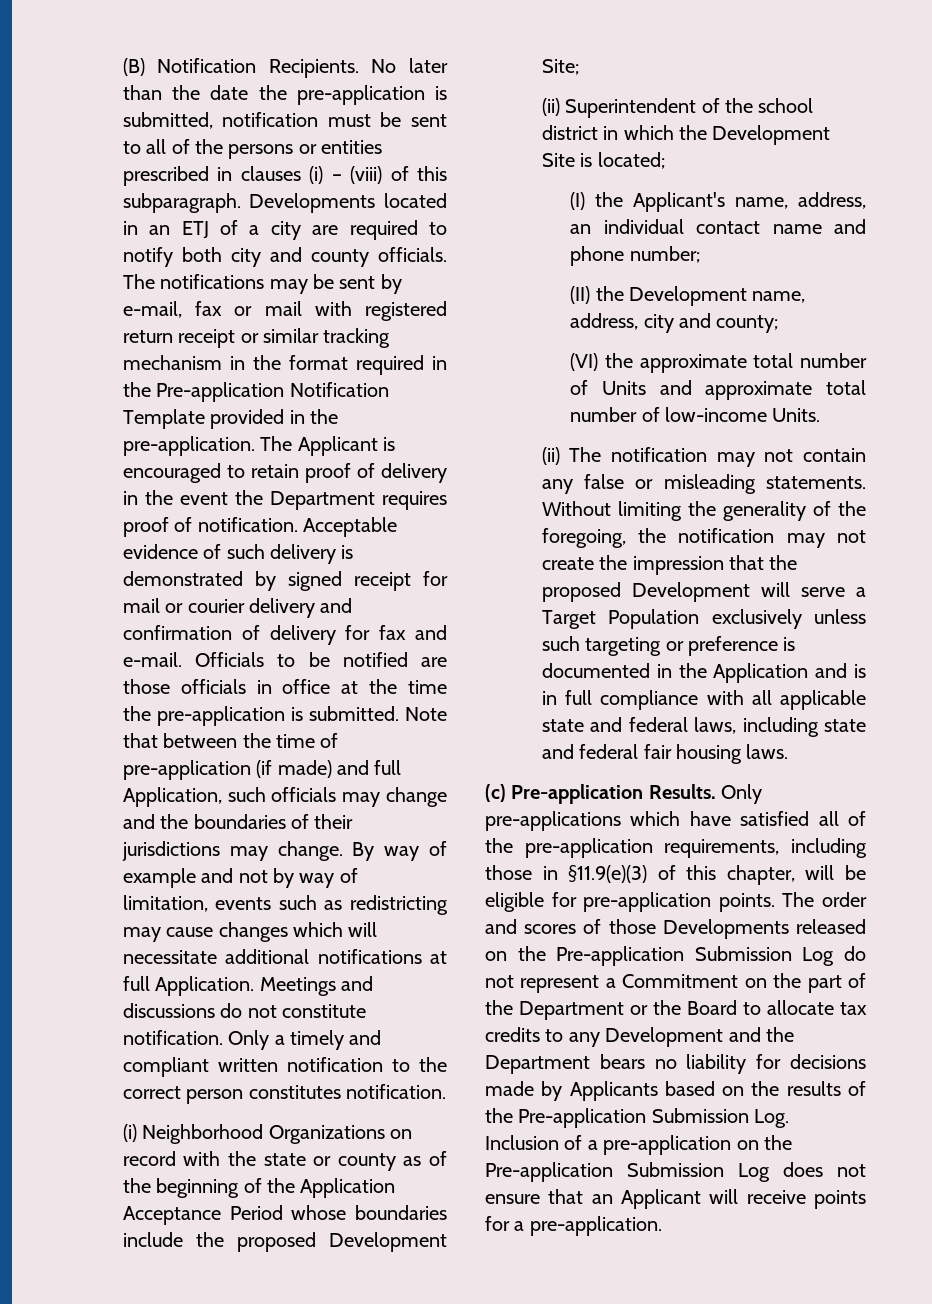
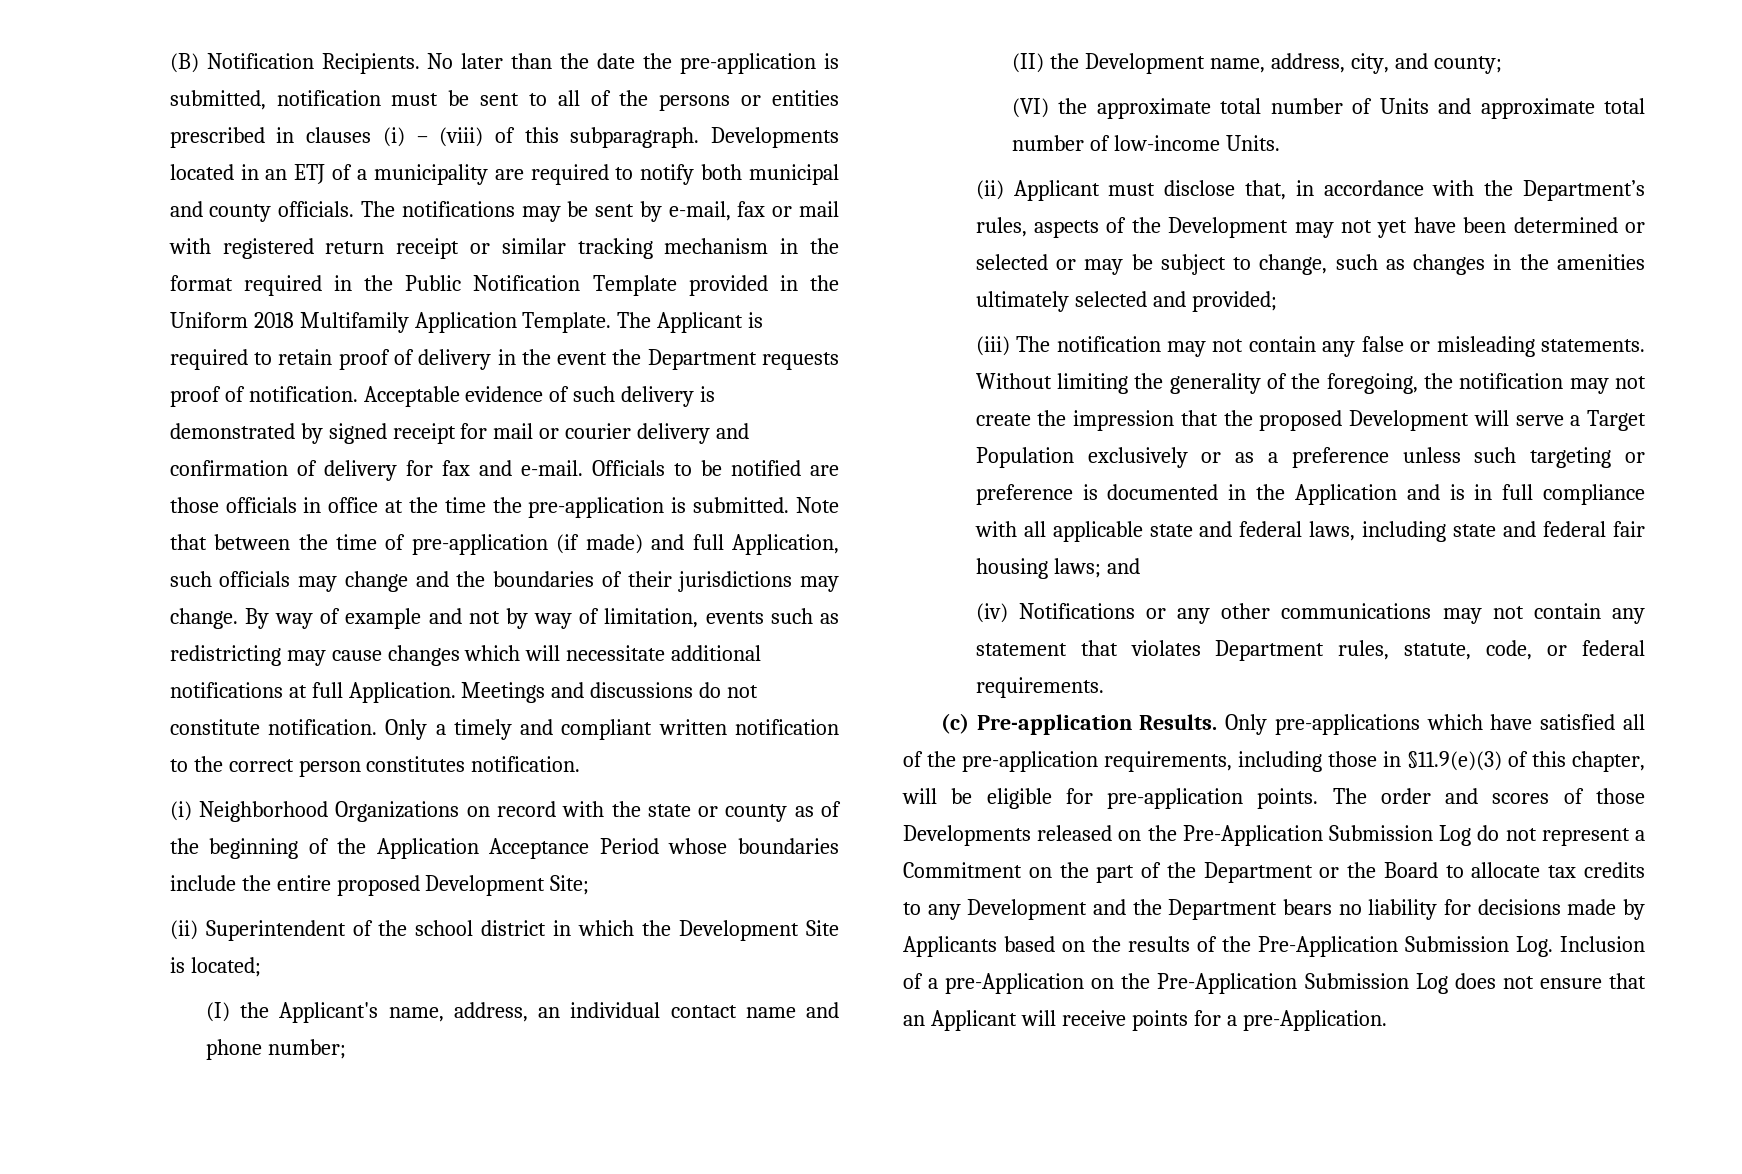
- Developments located in an ETJ of a city are required to notify both city and county officials.
+ Developments located in an ETJ of a municipality are required to notify both municipal and county officials.
- The notifications may be sent by e-mail, fax or mail with registered return receipt or similar tracking mechanism in the format required in the Pre-application Notification Template provided in the pre-application.
+ The notifications may be sent by e-mail, fax or mail with registered return receipt or similar tracking mechanism in the format required in the Public Notification Template provided in the Uniform 2018 Multifamily Application Template.
- The Applicant is encouraged to retain proof of delivery in the event the Department requires proof of notification.
+ The Applicant is required to retain proof of delivery in the event the Department requests proof of notification.
- (i) Neighborhood Organizations on record with the state or county as of the beginning of the Application Acceptance Period whose boundaries include the proposed Development Site;
+ (i) Neighborhood Organizations on record with the state or county as of the beginning of the Application Acceptance Period whose boundaries include the entire proposed Development Site;
- (II) the Development name, address, city and county;
+ (II) the Development name, address, city, and county;
- (ii) The notification may not contain any false or misleading statements.
+ (ii) Applicant must disclose that, in accordance with the Department’s rules, aspects of the Development may not yet have been determined or selected or may be subject to change, such as changes in the amenities ultimately selected and provided;
+ (iii) The notification may not contain any false or misleading statements.
- Without limiting the generality of the foregoing, the notification may not create the impression that the proposed Development will serve a Target Population exclusively unless such targeting or preference is documented in the Application and is in full compliance with all applicable state and federal laws, including state and federal fair housing laws.
+ Without limiting the generality of the foregoing, the notification may not create the impression that the proposed Development will serve a Target Population exclusively or as a preference unless such targeting or preference is documented in the Application and is in full compliance with all applicable state and federal laws, including state and federal fair housing laws; and
+ (iv) Notifications or any other communications may not contain any statement that violates Department rules, statute, code, or federal requirements.
- The order and scores of those Developments released on the Pre-application Submission Log do not represent a Commitment on the part of the Department or the Board to allocate tax credits to any Development and the Department bears no liability for decisions made by Applicants based on the results of the Pre-application Submission Log. Inclusion of a pre-application on the Pre-application Submission Log does not ensure that an Applicant will receive points for a pre-application.
+ The order and scores of those Developments released on the Pre-Application Submission Log do not represent a Commitment on the part of the Department or the Board to allocate tax credits to any Development and the Department bears no liability for decisions made by Applicants based on the results of the Pre-Application Submission Log. Inclusion of a pre-Application on the Pre-Application Submission Log does not ensure that an Applicant will receive points for a pre-Application.

